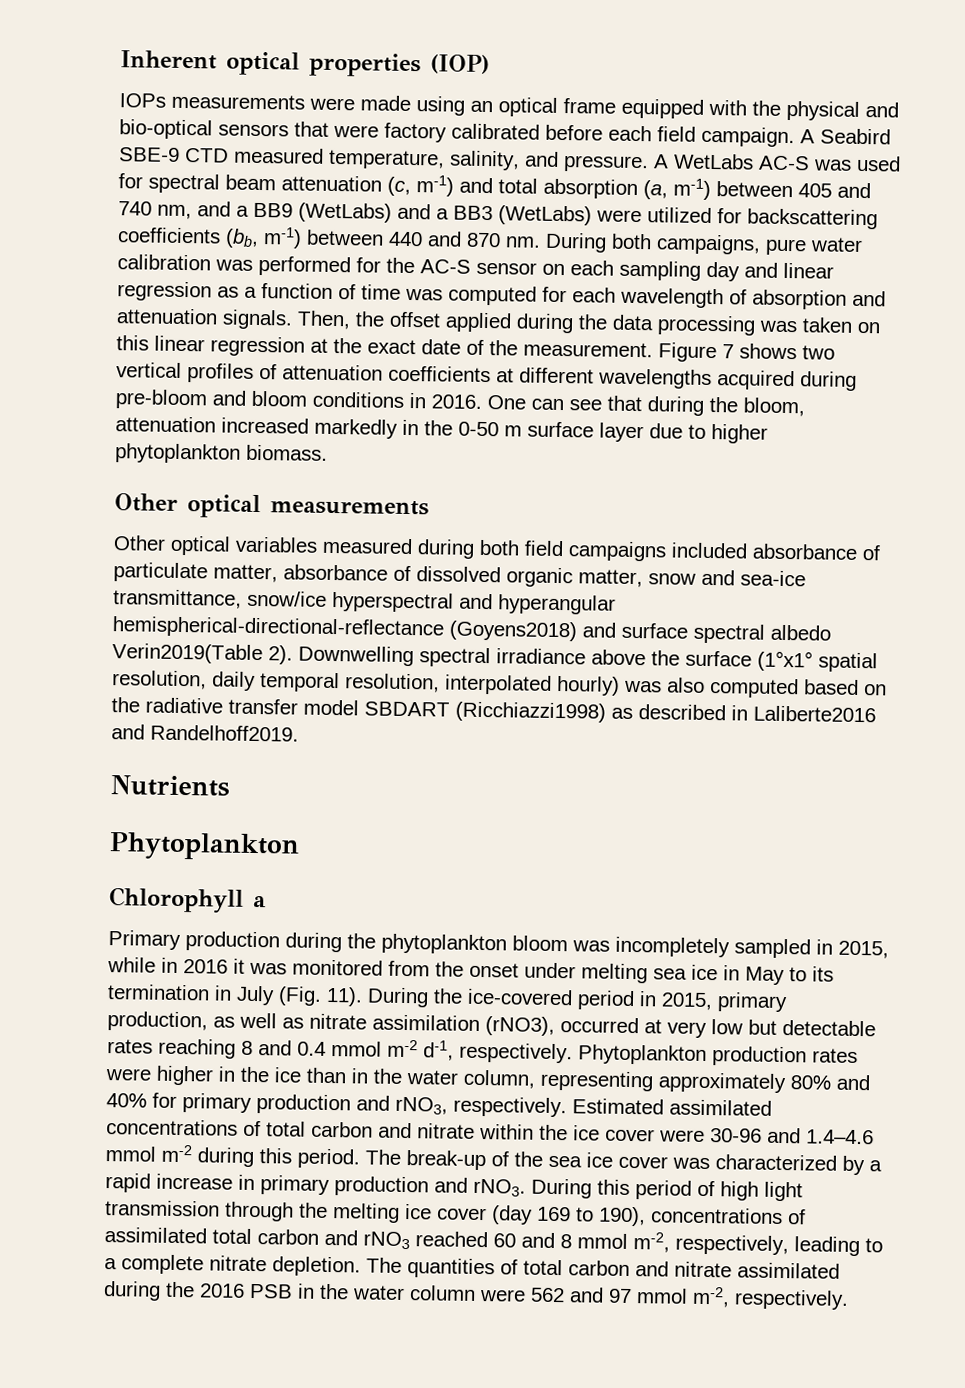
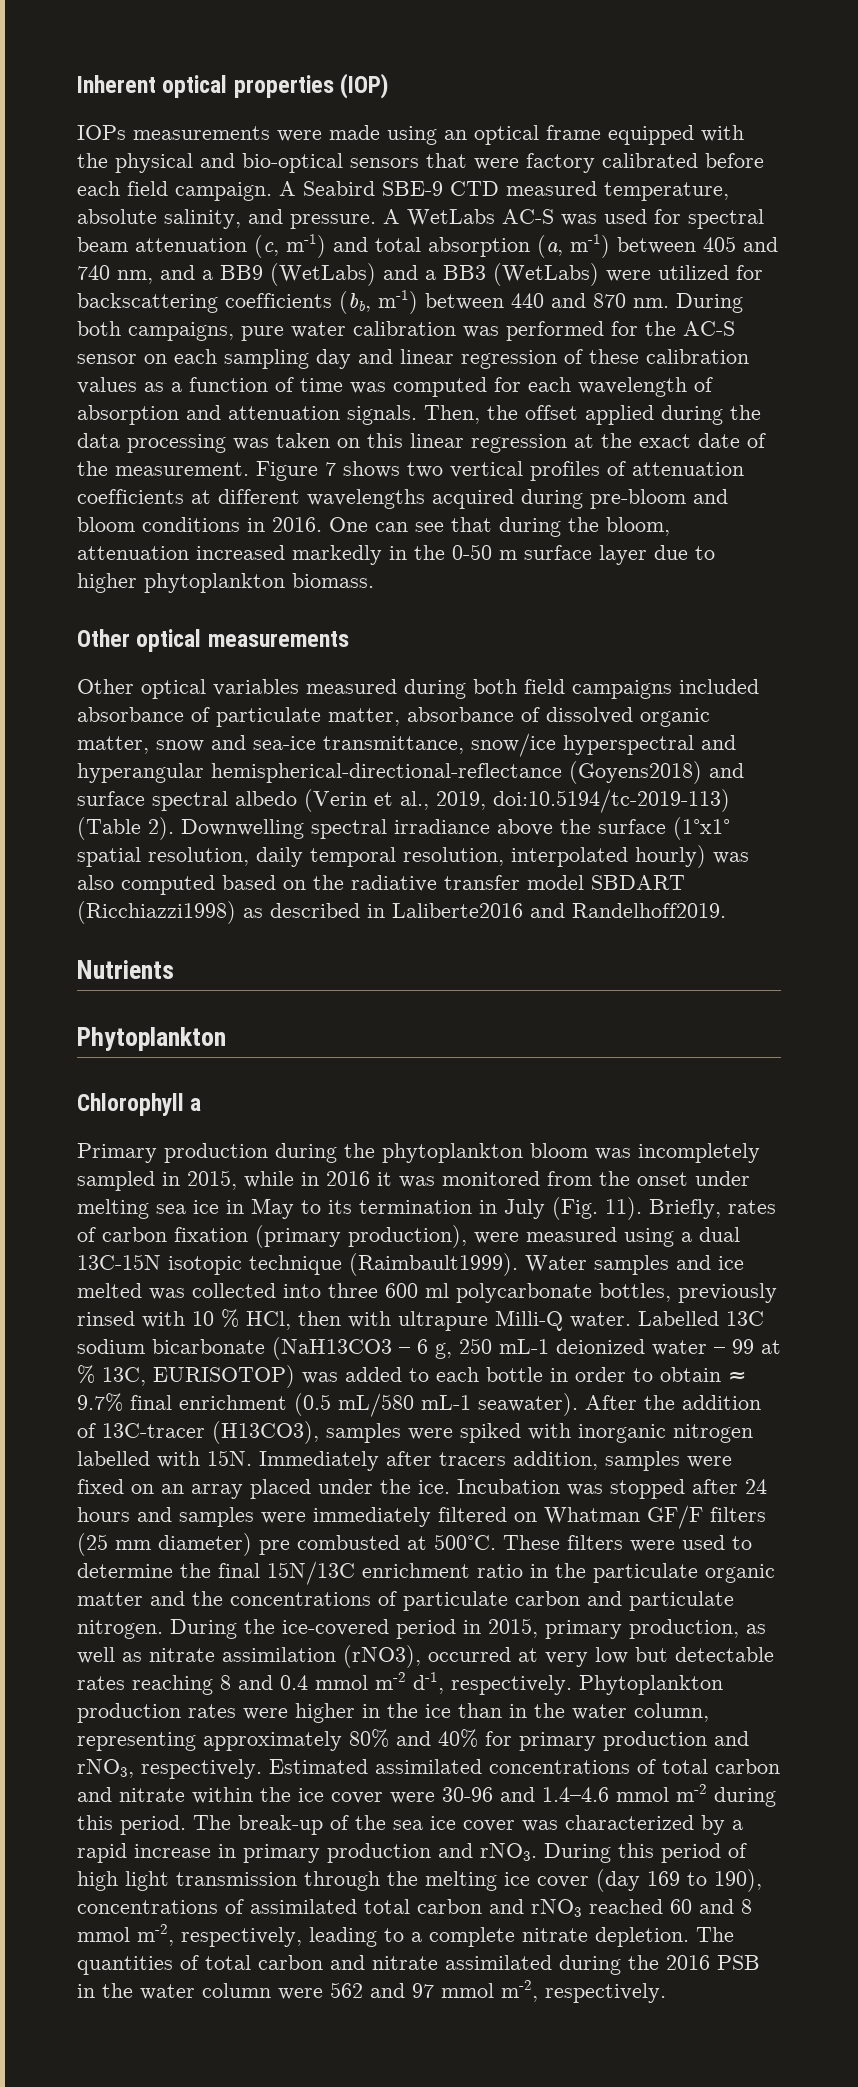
- A Seabird SBE-9 CTD measured temperature, salinity, and pressure.
+ A Seabird SBE-9 CTD measured temperature, absolute salinity, and pressure.
- During both campaigns, pure water calibration was performed for the AC-S sensor on each sampling day and linear regression as a function of time was computed for each wavelength of absorption and attenuation signals.
+ During both campaigns, pure water calibration was performed for the AC-S sensor on each sampling day and linear regression of these calibration values as a function of time was computed for each wavelength of absorption and attenuation signals.
- Other optical variables measured during both field campaigns included absorbance of particulate matter, absorbance of dissolved organic matter, snow and sea-ice transmittance, snow/ice hyperspectral and hyperangular hemispherical-directional-reflectance (Goyens2018) and surface spectral albedo Verin2019(Table 2).
+ Other optical variables measured during both field campaigns included absorbance of particulate matter, absorbance of dissolved organic matter, snow and sea-ice transmittance, snow/ice hyperspectral and hyperangular hemispherical-directional-reflectance (Goyens2018) and surface spectral albedo (Verin et al., 2019, doi:10.5194/tc-2019-113) (Table 2).
+ Briefly, rates of carbon fixation (primary production), were measured using a dual 13C-15N isotopic technique (Raimbault1999). Water samples and ice melted was collected into three 600 ml polycarbonate bottles, previously rinsed with 10 % HCl, then with ultrapure Milli-Q water. Labelled 13C sodium bicarbonate (NaH13CO3 – 6 g, 250 mL-1 deionized water – 99 at % 13C, EURISOTOP) was added to each bottle in order to obtain ≈ 9.7% final enrichment (0.5 mL/580 mL-1 seawater). After the addition of 13C-tracer (H13CO3), samples were spiked with inorganic nitrogen labelled with 15N. Immediately after tracers addition, samples were fixed on an array placed under the ice. Incubation was stopped after 24 hours and samples were immediately filtered on Whatman GF/F filters (25 mm diameter) pre combusted at 500°C. These filters were used to determine the final 15N/13C enrichment ratio in the particulate organic matter and the concentrations of particulate carbon and particulate nitrogen.

